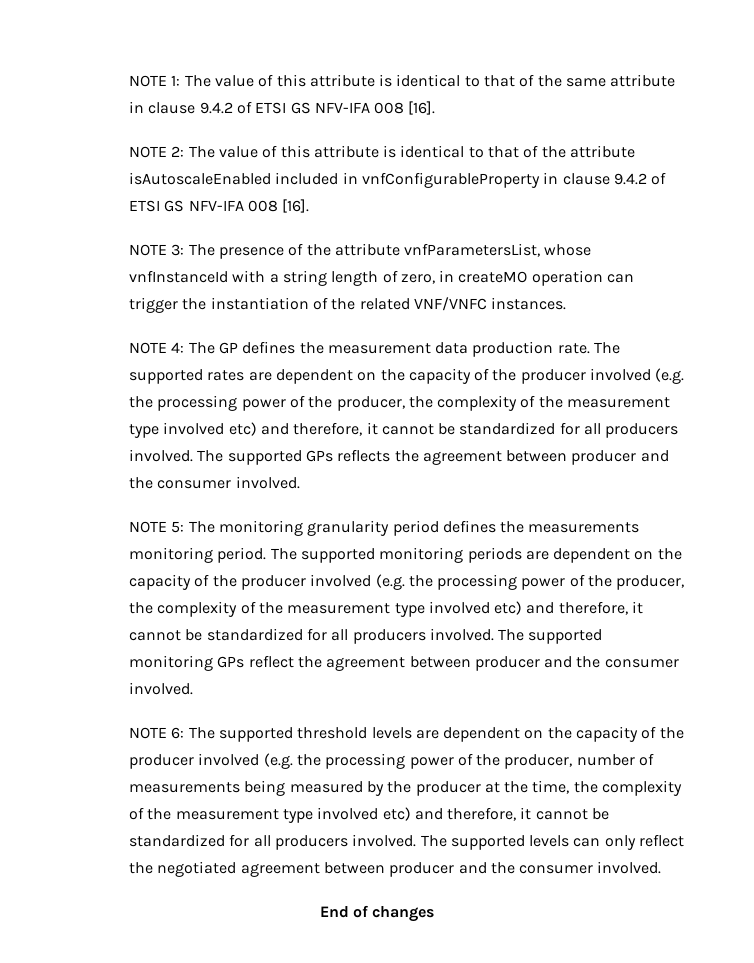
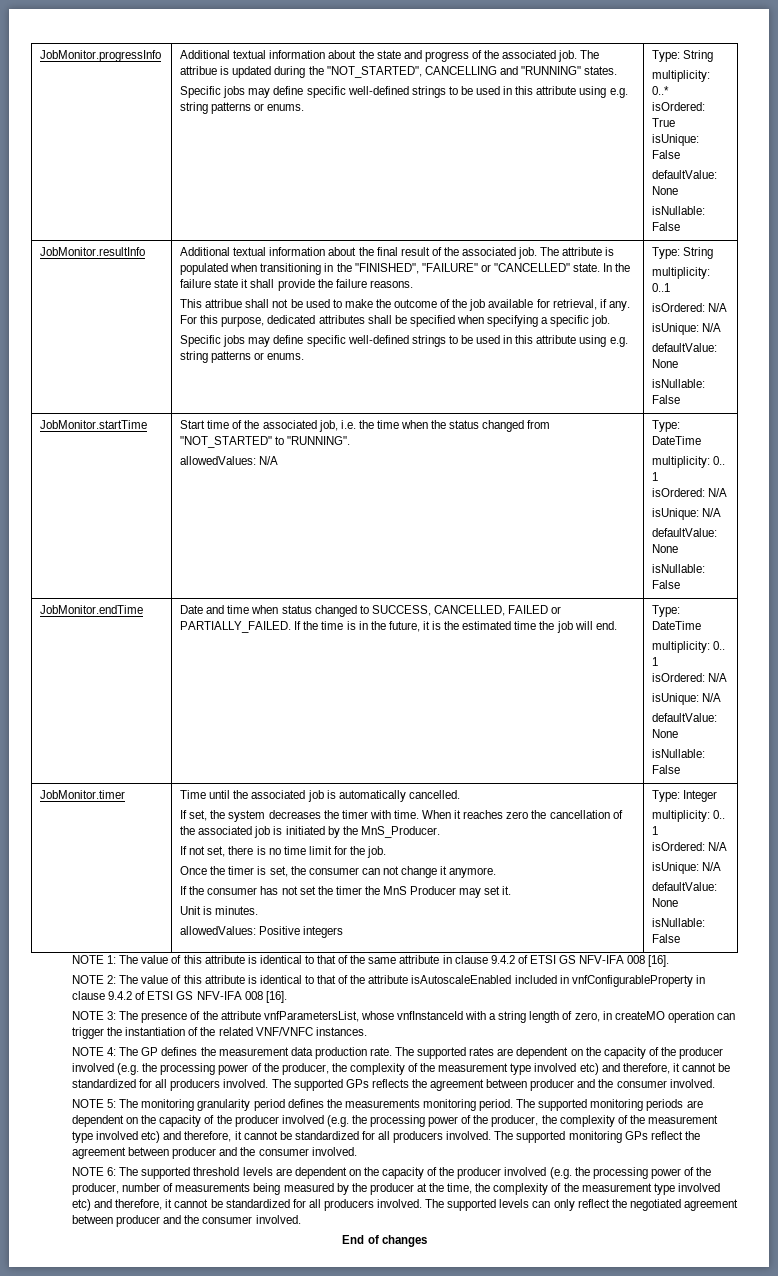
+ JobMonitor.progressInfo | Additional textual information about the state and progress of the associated job. The attribue is updated during the "NOT_STARTED", CANCELLING and "RUNNING" states.
+ Specific jobs may define specific well-defined strings to be used in this attribute using e.g. string patterns or enums. | Type: String
+ multiplicity: 0..*
+ isOrdered: True
+ isUnique: False
+ defaultValue: None
+ isNullable: False
+ JobMonitor.resultInfo | Additional textual information about the final result of the associated job. The attribute is populated when transitioning in the "FINISHED", "FAILURE" or "CANCELLED" state. In the failure state it shall provide the failure reasons.
+ This attribue shall not be used to make the outcome of the job available for retrieval, if any. For this purpose, dedicated attributes shall be specified when specifying a specific job.
+ Specific jobs may define specific well-defined strings to be used in this attribute using e.g. string patterns or enums. | Type: String
+ multiplicity: 0..1
+ isOrdered: N/A
+ isUnique: N/A
+ defaultValue: None
+ isNullable: False
+ JobMonitor.startTime | Start time of the associated job, i.e. the time when the status changed from "NOT_STARTED" to "RUNNING".
+ allowedValues: N/A | Type: DateTime
+ multiplicity: 0.. 1
+ isOrdered: N/A
+ isUnique: N/A
+ defaultValue: None
+ isNullable: False
+ JobMonitor.endTime | Date and time when status changed to SUCCESS, CANCELLED, FAILED or PARTIALLY_FAILED. If the time is in the future, it is the estimated time the job will end. | Type: DateTime
+ multiplicity: 0.. 1
+ isOrdered: N/A
+ isUnique: N/A
+ defaultValue: None
+ isNullable: False
+ JobMonitor.timer | Time until the associated job is automatically cancelled.
+ If set, the system decreases the timer with time. When it reaches zero the cancellation of the associated job is initiated by the MnS_Producer.
+ If not set, there is no time limit for the job.
+ Once the timer is set, the consumer can not change it anymore.
+ If the consumer has not set the timer the MnS Producer may set it.
+ Unit is minutes.
+ allowedValues: Positive integers | Type: Integer
+ multiplicity: 0.. 1
+ isOrdered: N/A
+ isUnique: N/A
+ defaultValue: None
+ isNullable: False

